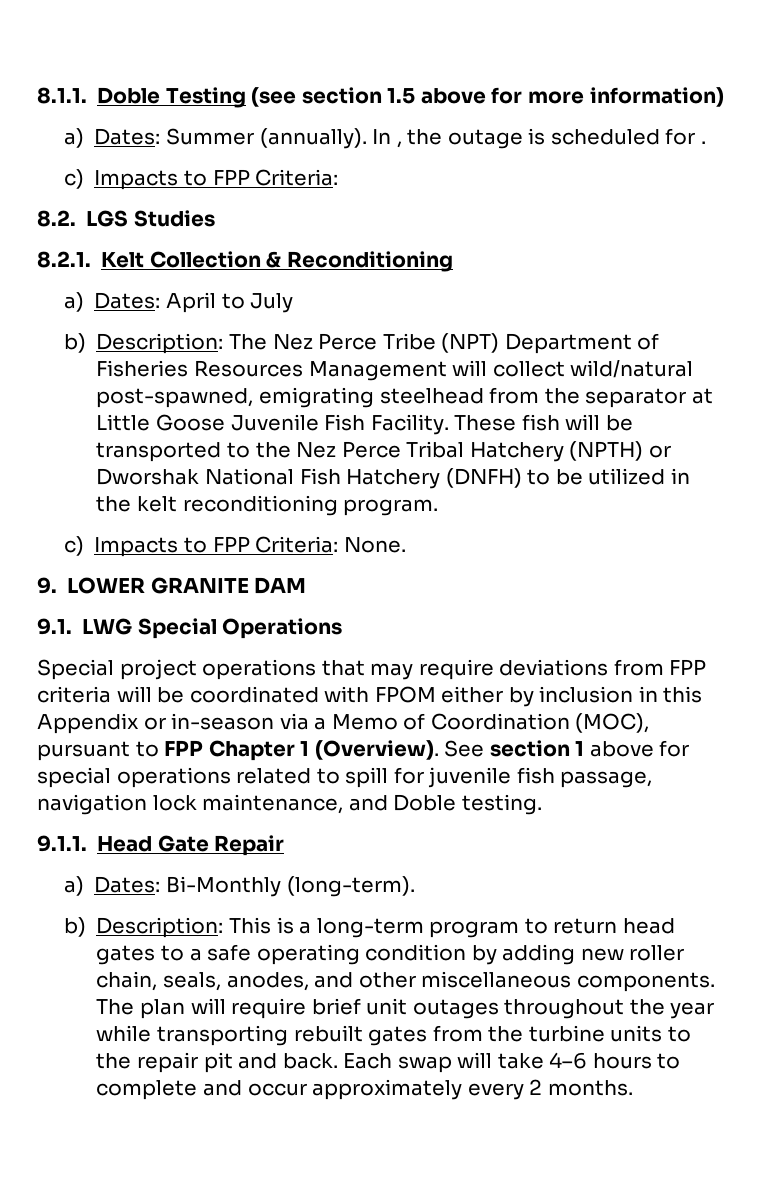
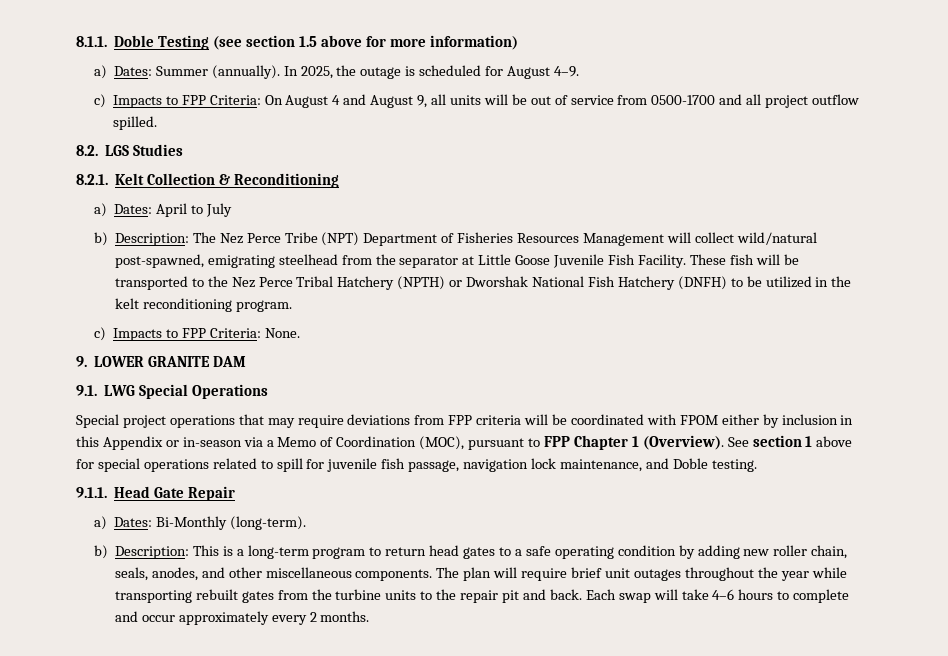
- In , the outage is scheduled for .
- c) Impacts to FPP Criteria:
+ In 2025, the outage is scheduled for August 4–9.
+ c) Impacts to FPP Criteria: On August 4 and August 9, all units will be out of service from 0500-1700 and all project outflow spilled.

